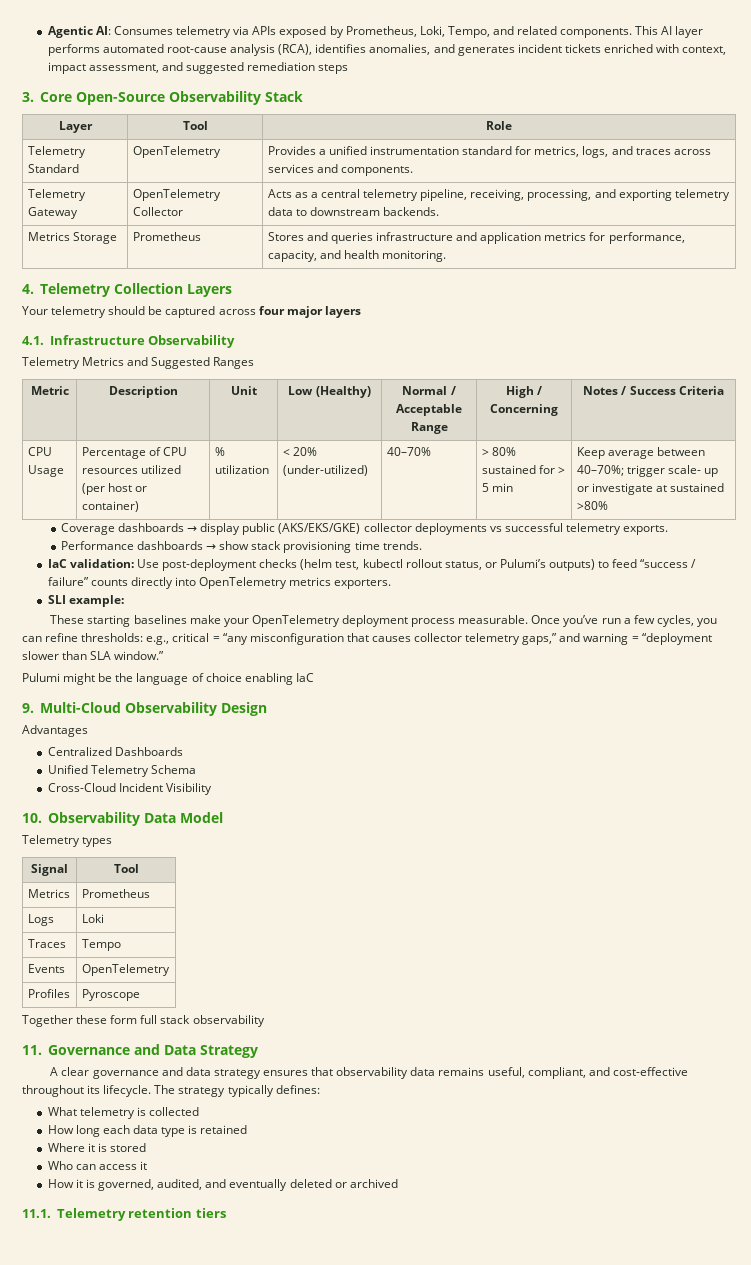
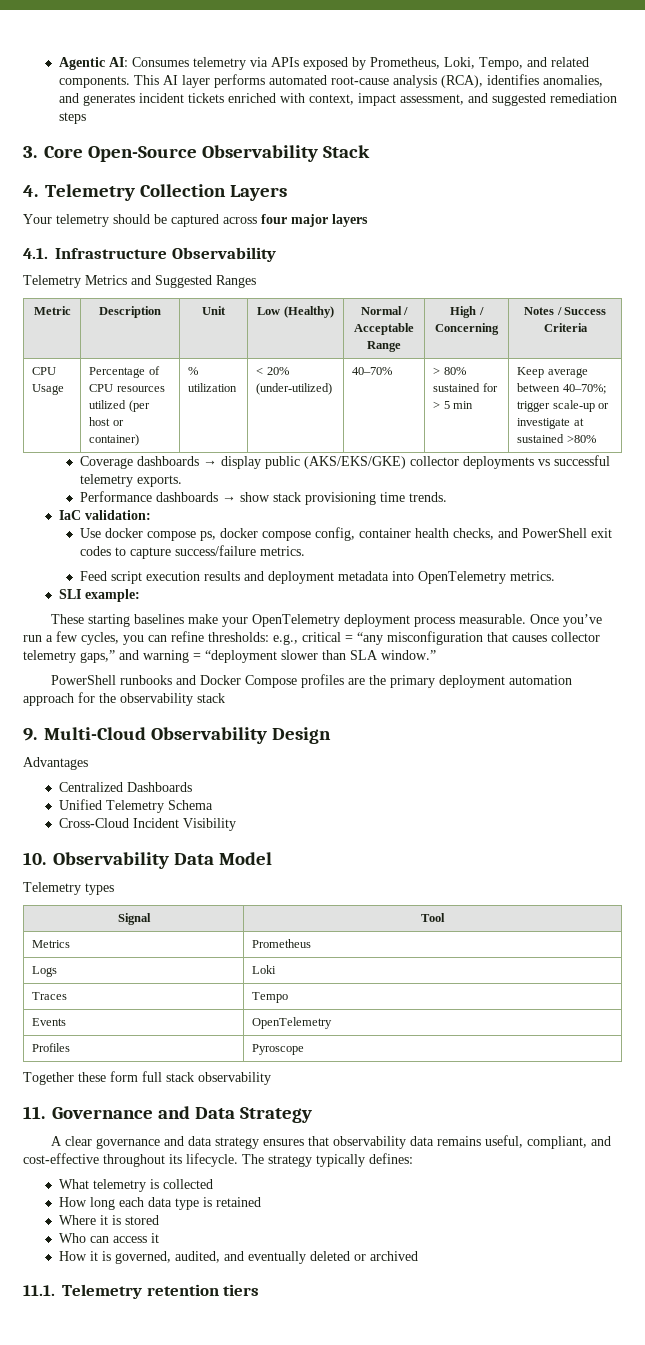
- Layer | Tool | Role
- Telemetry Standard | OpenTelemetry | Provides a unified instrumentation standard for metrics, logs, and traces across services and components.
- Telemetry Gateway | OpenTelemetry Collector | Acts as a central telemetry pipeline, receiving, processing, and exporting telemetry data to downstream backends.
- Metrics Storage | Prometheus | Stores and queries infrastructure and application metrics for performance, capacity, and health monitoring.
- CPU Usage | Percentage of CPU resources utilized (per host or container) | % utilization | < 20% (under-utilized) | 40–70% | > 80% sustained for > 5 min | Keep average between 40–70%; trigger scale- up or investigate at sustained >80%
+ CPU Usage | Percentage of CPU resources utilized (per host or container) | % utilization | < 20% (under-utilized) | 40–70% | > 80% sustained for > 5 min | Keep average between 40–70%; trigger scale-up or investigate at sustained >80%
- IaC validation: Use post-deployment checks (helm test, kubectl rollout status, or Pulumi’s outputs) to feed “success / failure” counts directly into OpenTelemetry metrics exporters.
+ IaC validation:
+ Use docker compose ps, docker compose config, container health checks, and PowerShell exit codes to capture success/failure metrics.
+ Feed script execution results and deployment metadata into OpenTelemetry metrics.
- Pulumi might be the language of choice enabling IaC
+ PowerShell runbooks and Docker Compose profiles are the primary deployment automation approach for the observability stack

